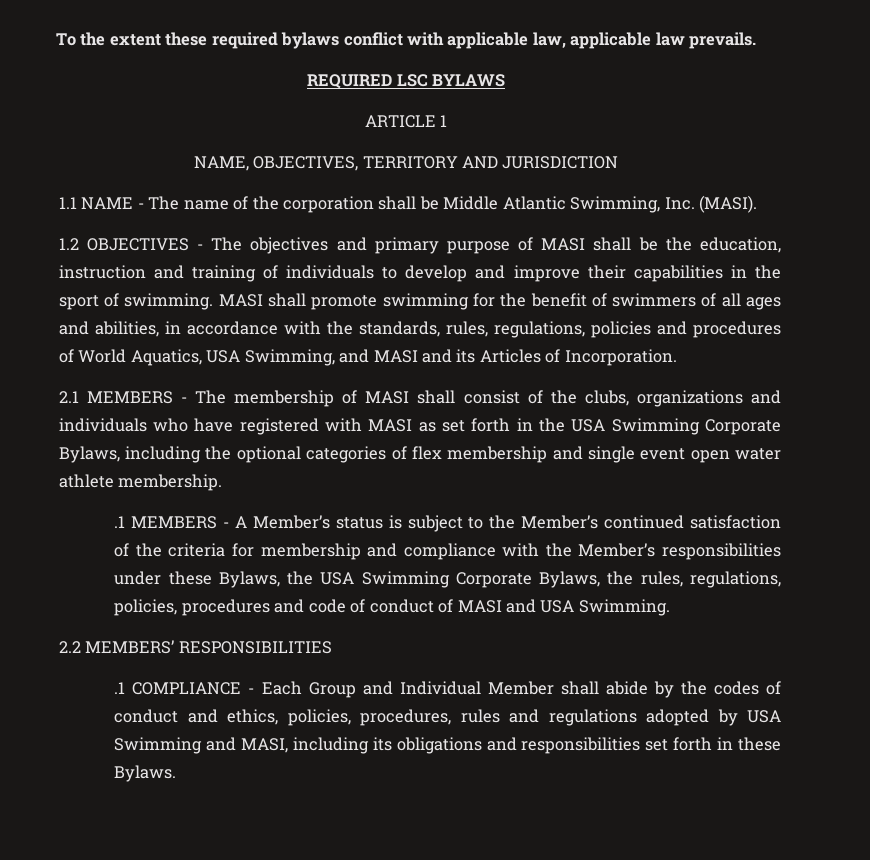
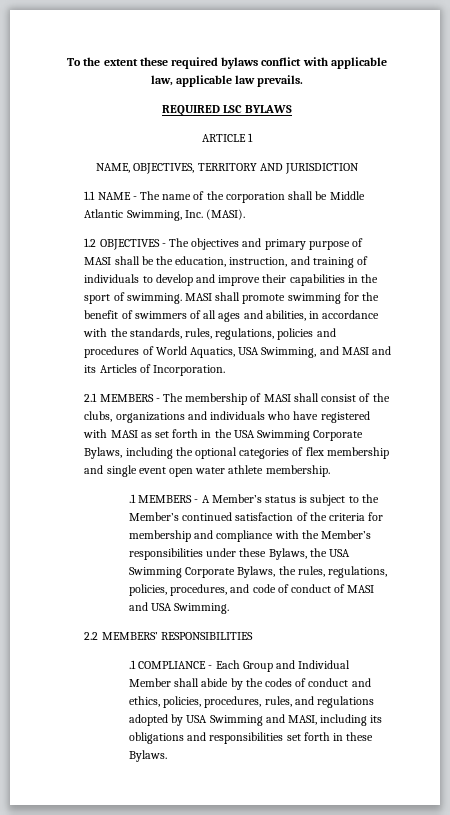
- 1.2 OBJECTIVES - The objectives and primary purpose of MASI shall be the education, instruction and training of individuals to develop and improve their capabilities in the sport of swimming.
+ 1.2 OBJECTIVES - The objectives and primary purpose of MASI shall be the education, instruction, and training of individuals to develop and improve their capabilities in the sport of swimming.
- .1 MEMBERS - A Member’s status is subject to the Member’s continued satisfaction of the criteria for membership and compliance with the Member’s responsibilities under these Bylaws, the USA Swimming Corporate Bylaws, the rules, regulations, policies, procedures and code of conduct of MASI and USA Swimming.
+ .1 MEMBERS - A Member’s status is subject to the Member’s continued satisfaction of the criteria for membership and compliance with the Member’s responsibilities under these Bylaws, the USA Swimming Corporate Bylaws, the rules, regulations, policies, procedures, and code of conduct of MASI and USA Swimming.
- .1 COMPLIANCE - Each Group and Individual Member shall abide by the codes of conduct and ethics, policies, procedures, rules and regulations adopted by USA Swimming and MASI, including its obligations and responsibilities set forth in these Bylaws.
+ .1 COMPLIANCE - Each Group and Individual Member shall abide by the codes of conduct and ethics, policies, procedures, rules, and regulations adopted by USA Swimming and MASI, including its obligations and responsibilities set forth in these Bylaws.

